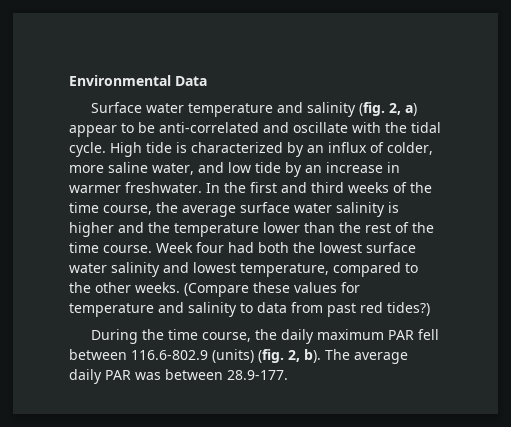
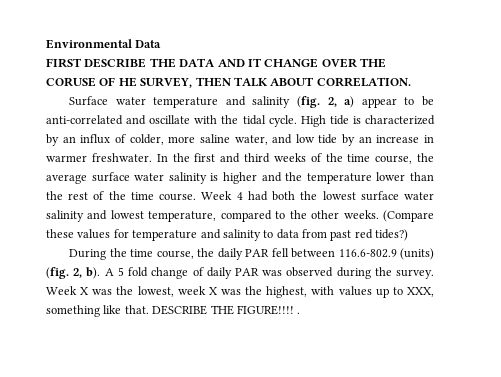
+ FIRST DESCRIBE THE DATA AND IT CHANGE OVER THE CORUSE OF HE SURVEY, THEN TALK ABOUT CORRELATION.
- Week four had both the lowest surface water salinity and lowest temperature, compared to the other weeks.
+ Week 4 had both the lowest surface water salinity and lowest temperature, compared to the other weeks.
- During the time course, the daily maximum PAR fell between 116.6-802.9 (units) (fig. 2, b).
+ During the time course, the daily PAR fell between 116.6-802.9 (units) (fig. 2, b).
- The average daily PAR was between 28.9-177.
+ A 5 fold change of daily PAR was observed during the survey. Week X was the lowest, week X was the highest, with values up to XXX, something like that. DESCRIBE THE FIGURE!!!! .

